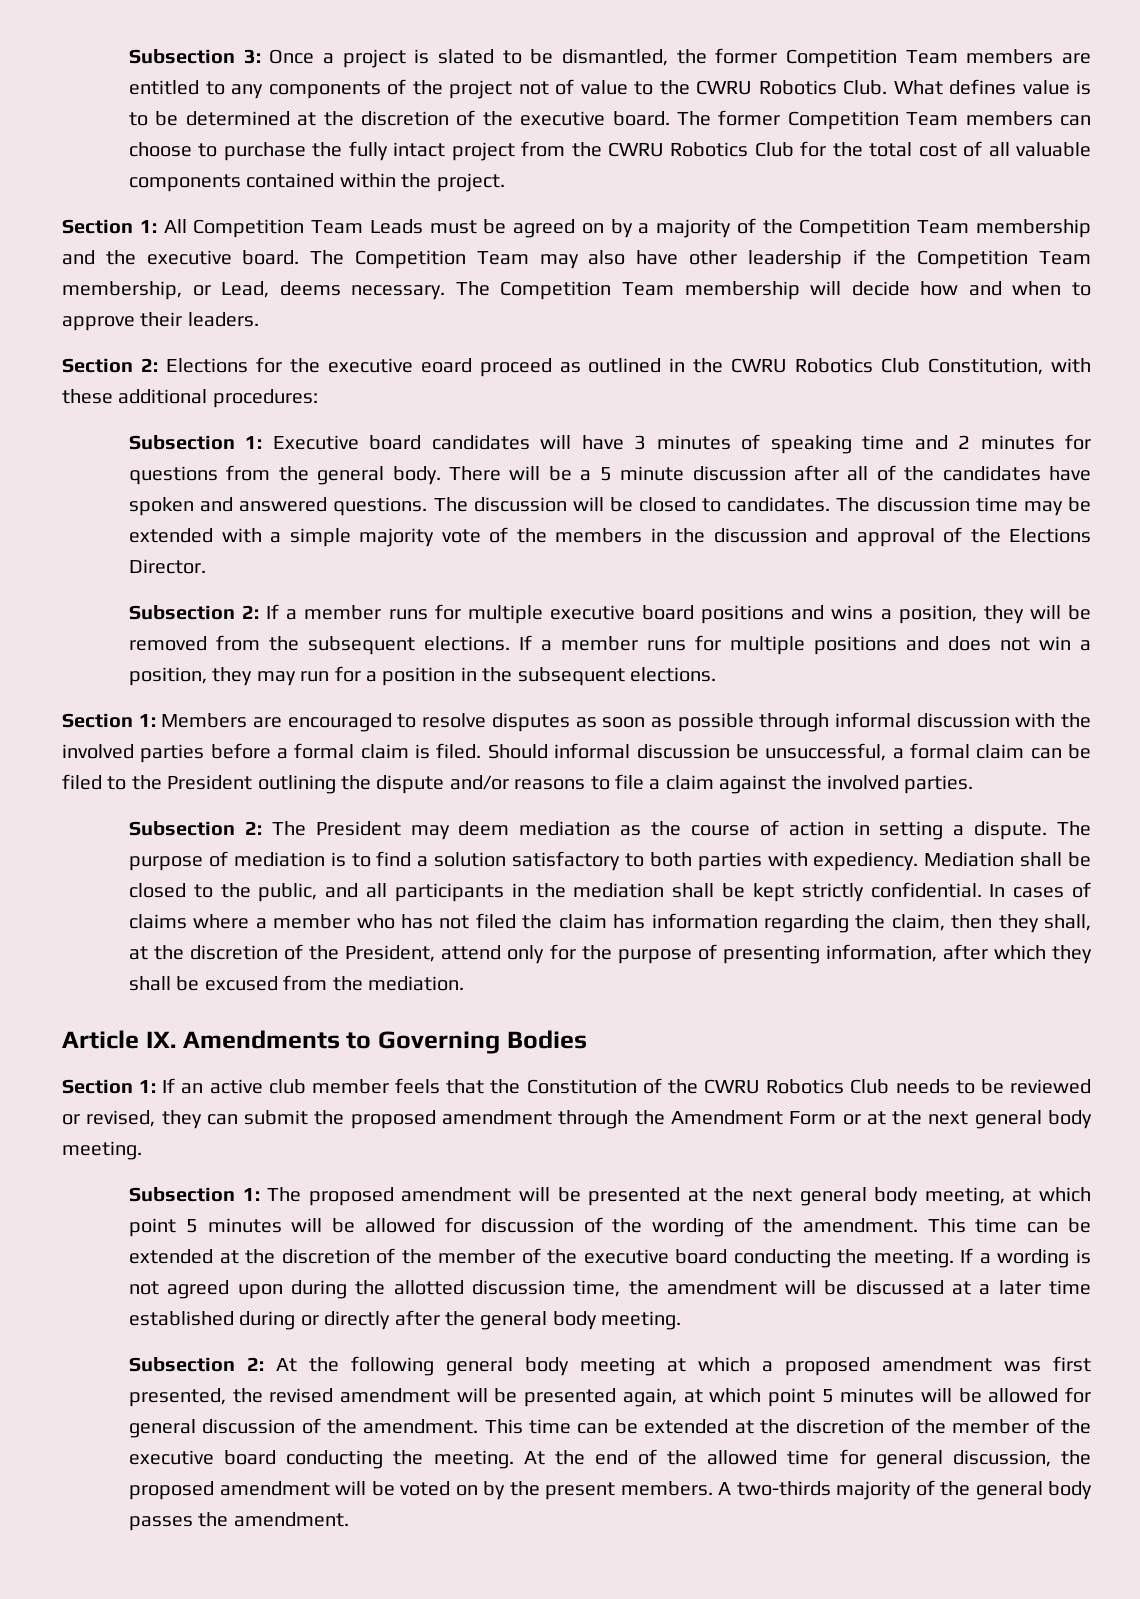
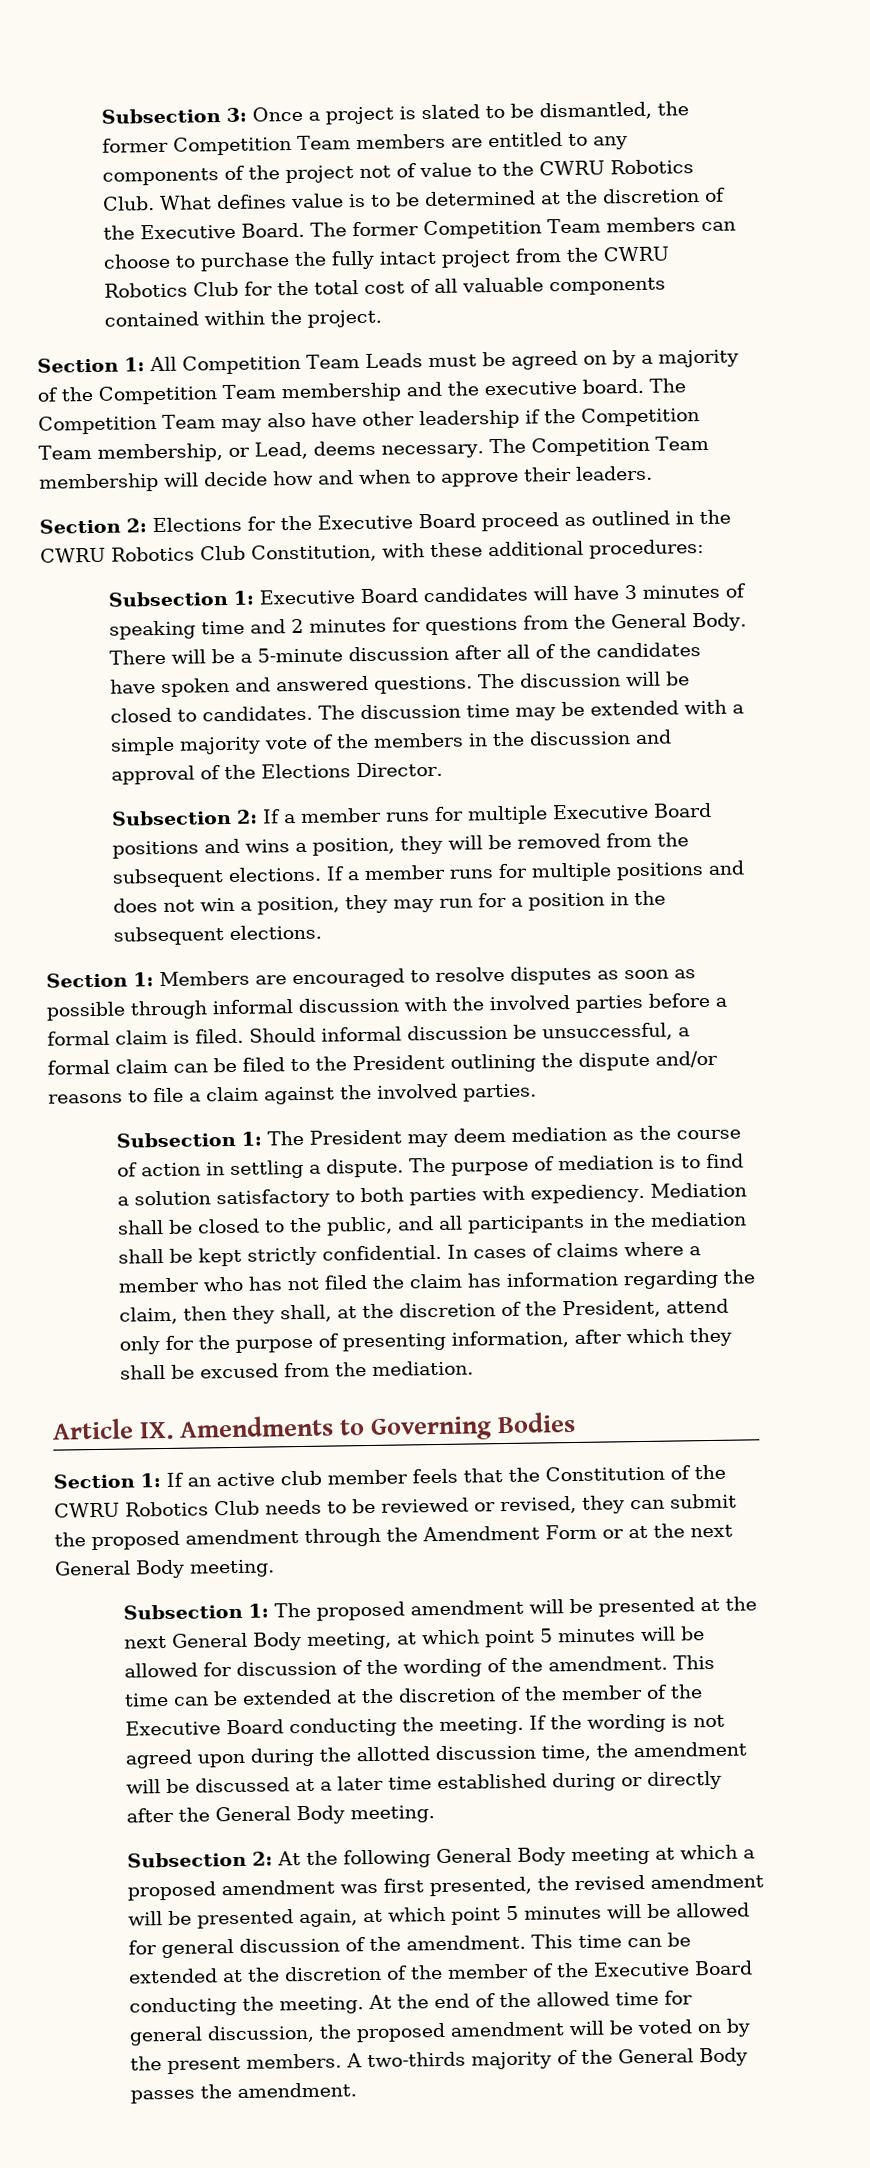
- What defines value is to be determined at the discretion of the executive board.
+ What defines value is to be determined at the discretion of the Executive Board.
- Section 2: Elections for the executive eoard proceed as outlined in the CWRU Robotics Club Constitution, with these additional procedures:
+ Section 2: Elections for the Executive Board proceed as outlined in the CWRU Robotics Club Constitution, with these additional procedures:
- Subsection 1: Executive board candidates will have 3 minutes of speaking time and 2 minutes for questions from the general body.
+ Subsection 1: Executive Board candidates will have 3 minutes of speaking time and 2 minutes for questions from the General Body.
- There will be a 5 minute discussion after all of the candidates have spoken and answered questions.
+ There will be a 5-minute discussion after all of the candidates have spoken and answered questions.
- Subsection 2: If a member runs for multiple executive board positions and wins a position, they will be removed from the subsequent elections.
+ Subsection 2: If a member runs for multiple Executive Board positions and wins a position, they will be removed from the subsequent elections.
- Subsection 2: The President may deem mediation as the course of action in setting a dispute.
+ Subsection 1: The President may deem mediation as the course of action in settling a dispute.
- Section 1: If an active club member feels that the Constitution of the CWRU Robotics Club needs to be reviewed or revised, they can submit the proposed amendment through the Amendment Form or at the next general body meeting.
+ Section 1: If an active club member feels that the Constitution of the CWRU Robotics Club needs to be reviewed or revised, they can submit the proposed amendment through the Amendment Form or at the next General Body meeting.
- Subsection 1: The proposed amendment will be presented at the next general body meeting, at which point 5 minutes will be allowed for discussion of the wording of the amendment. This time can be extended at the discretion of the member of the executive board conducting the meeting.
+ Subsection 1: The proposed amendment will be presented at the next General Body meeting, at which point 5 minutes will be allowed for discussion of the wording of the amendment. This time can be extended at the discretion of the member of the Executive Board conducting the meeting.
- If a wording is not agreed upon during the allotted discussion time, the amendment will be discussed at a later time established during or directly after the general body meeting.
+ If the wording is not agreed upon during the allotted discussion time, the amendment will be discussed at a later time established during or directly after the General Body meeting.
- Subsection 2: At the following general body meeting at which a proposed amendment was first presented, the revised amendment will be presented again, at which point 5 minutes will be allowed for general discussion of the amendment. This time can be extended at the discretion of the member of the executive board conducting the meeting.
+ Subsection 2: At the following General Body meeting at which a proposed amendment was first presented, the revised amendment will be presented again, at which point 5 minutes will be allowed for general discussion of the amendment. This time can be extended at the discretion of the member of the Executive Board conducting the meeting.
- A two-thirds majority of the general body passes the amendment.
+ A two-thirds majority of the General Body passes the amendment.

